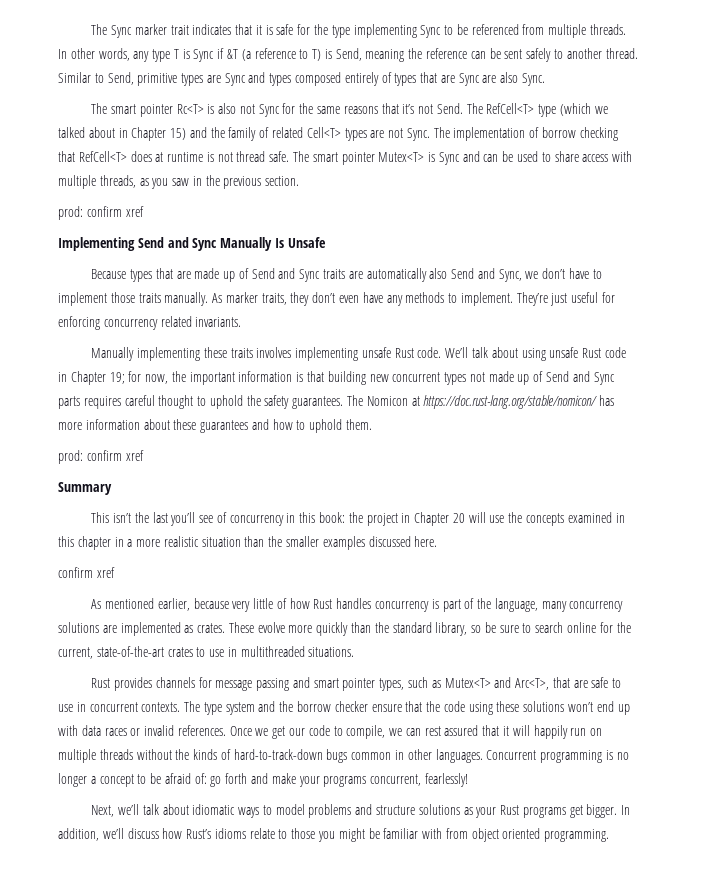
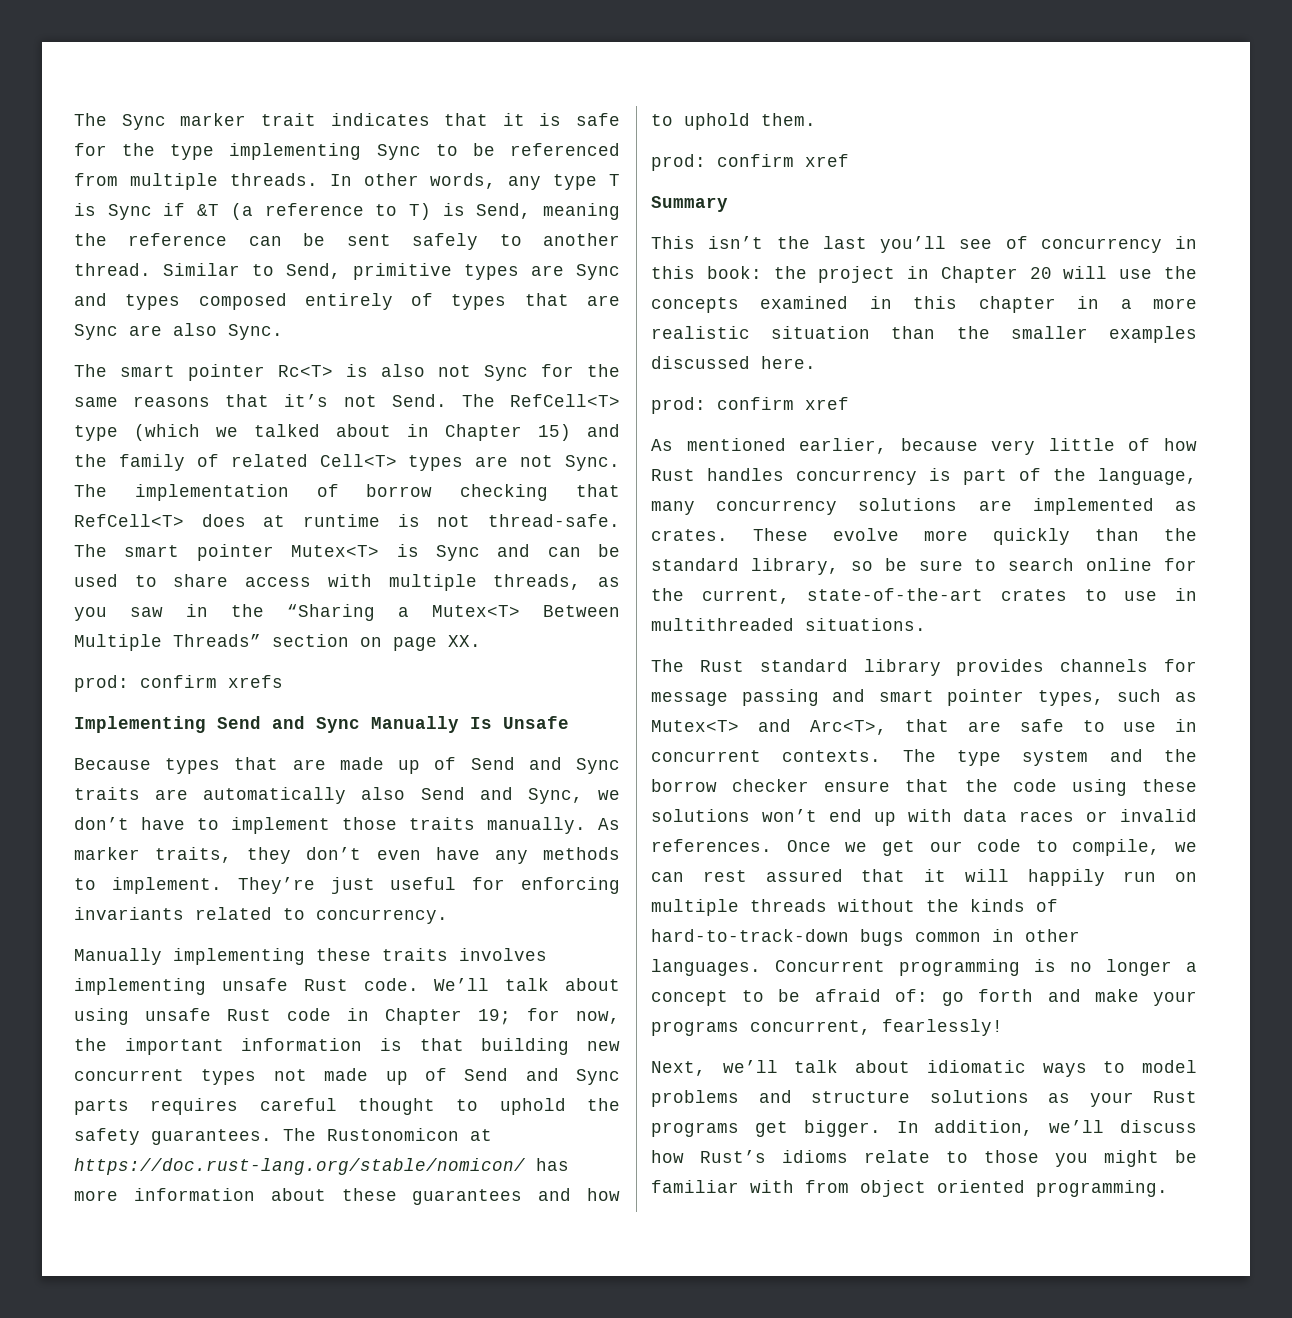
- The implementation of borrow checking that RefCell<T> does at runtime is not thread safe.
+ The implementation of borrow checking that RefCell<T> does at runtime is not thread-safe.
- The smart pointer Mutex<T> is Sync and can be used to share access with multiple threads, as you saw in the previous section.
- prod: confirm xref
+ The smart pointer Mutex<T> is Sync and can be used to share access with multiple threads, as you saw in the “Sharing a Mutex<T> Between Multiple Threads” section on page XX.
+ prod: confirm xrefs
- They’re just useful for enforcing concurrency related invariants.
+ They’re just useful for enforcing invariants related to concurrency.
- The Nomicon at https://doc.rust-lang.org/stable/nomicon/ has more information about these guarantees and how to uphold them.
+ The Rustonomicon at https://doc.rust-lang.org/stable/nomicon/ has more information about these guarantees and how to uphold them.
  This isn’t the last you’ll see of concurrency in this book: the project in Chapter 20 will use the concepts examined in this chapter in a more realistic situation than the smaller examples discussed here.
- confirm xref
+ prod: confirm xref
- Rust provides channels for message passing and smart pointer types, such as Mutex<T> and Arc<T>, that are safe to use in concurrent contexts.
+ The Rust standard library provides channels for message passing and smart pointer types, such as Mutex<T> and Arc<T>, that are safe to use in concurrent contexts.

